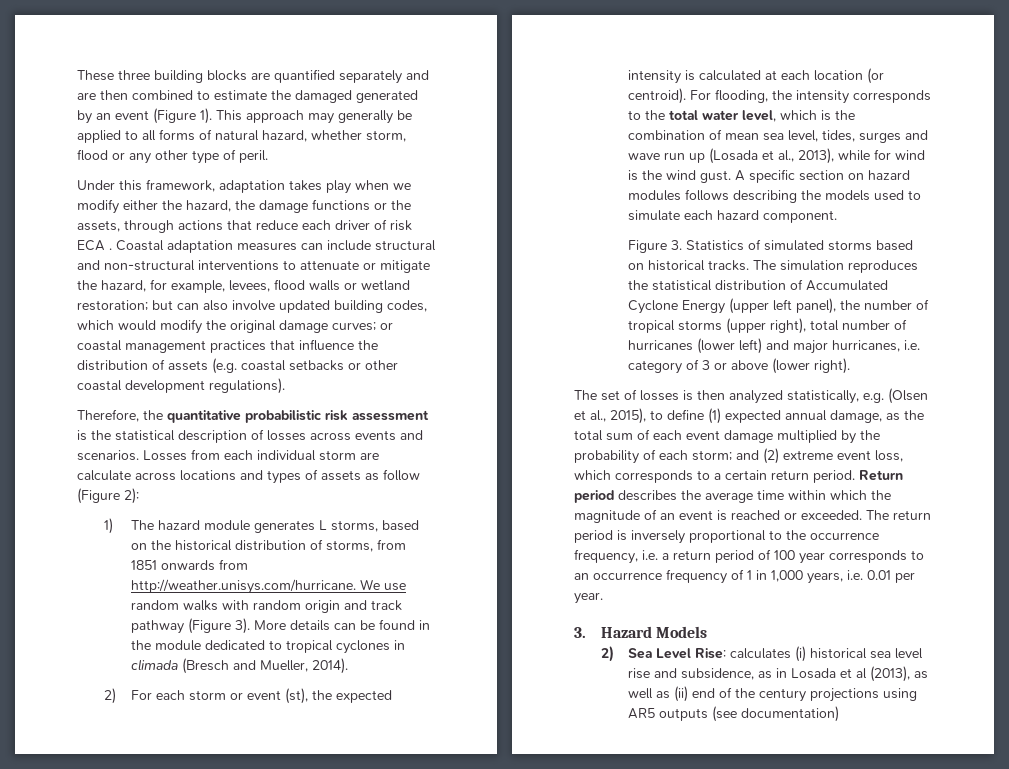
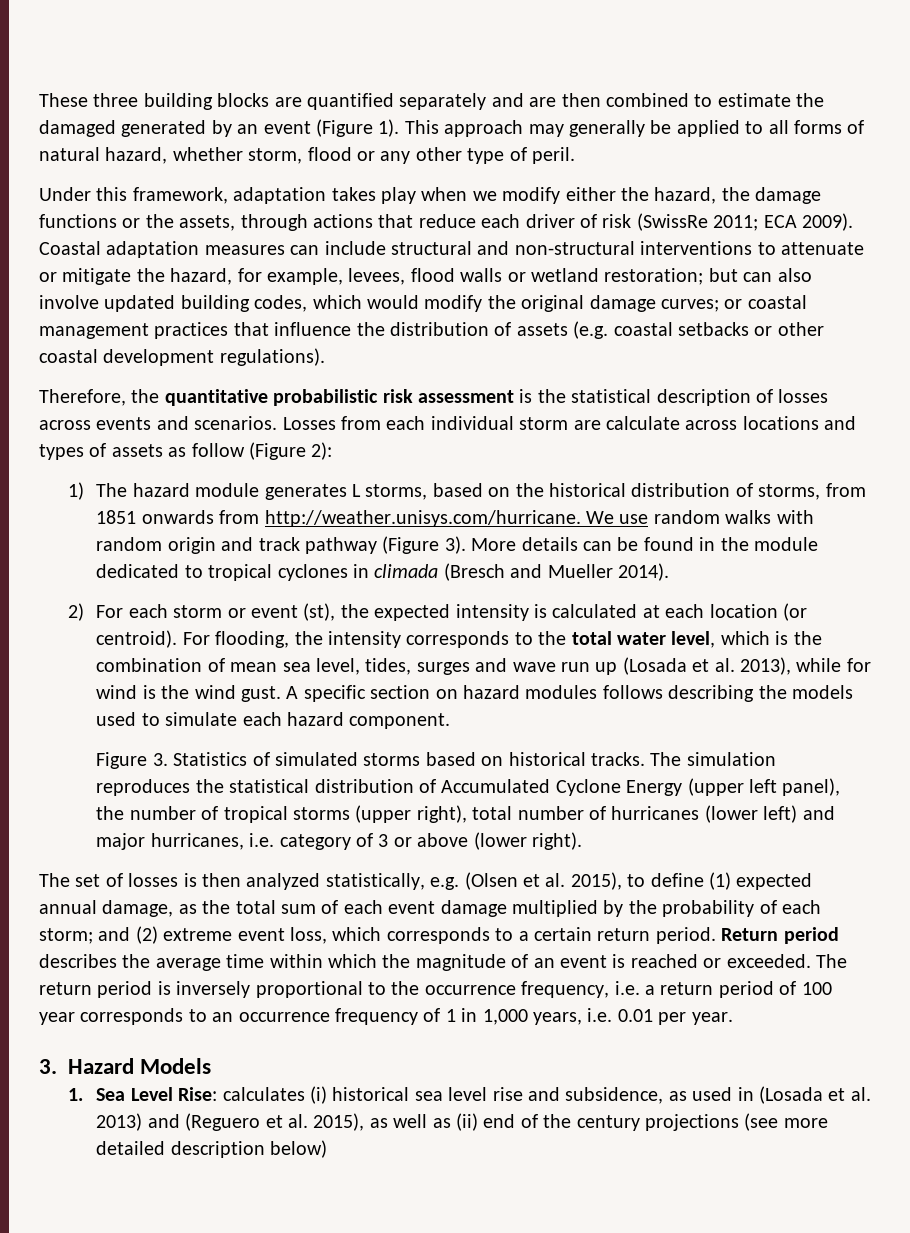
- Under this framework, adaptation takes play when we modify either the hazard, the damage functions or the assets, through actions that reduce each driver of risk ECA .
+ Under this framework, adaptation takes play when we modify either the hazard, the damage functions or the assets, through actions that reduce each driver of risk (SwissRe 2011; ECA 2009).
- More details can be found in the module dedicated to tropical cyclones in climada (Bresch and Mueller, 2014).
+ More details can be found in the module dedicated to tropical cyclones in climada (Bresch and Mueller 2014).
- For flooding, the intensity corresponds to the total water level, which is the combination of mean sea level, tides, surges and wave run up (Losada et al., 2013), while for wind is the wind gust.
+ For flooding, the intensity corresponds to the total water level, which is the combination of mean sea level, tides, surges and wave run up (Losada et al. 2013), while for wind is the wind gust.
- The set of losses is then analyzed statistically, e.g. (Olsen et al., 2015), to define (1) expected annual damage, as the total sum of each event damage multiplied by the probability of each storm; and (2) extreme event loss, which corresponds to a certain return period.
+ The set of losses is then analyzed statistically, e.g. (Olsen et al. 2015), to define (1) expected annual damage, as the total sum of each event damage multiplied by the probability of each storm; and (2) extreme event loss, which corresponds to a certain return period.
- 2) Sea Level Rise: calculates (i) historical sea level rise and subsidence, as in Losada et al (2013), as well as (ii) end of the century projections using AR5 outputs (see documentation)
+ 1. Sea Level Rise: calculates (i) historical sea level rise and subsidence, as used in (Losada et al. 2013) and (Reguero et al. 2015), as well as (ii) end of the century projections (see more detailed description below)

